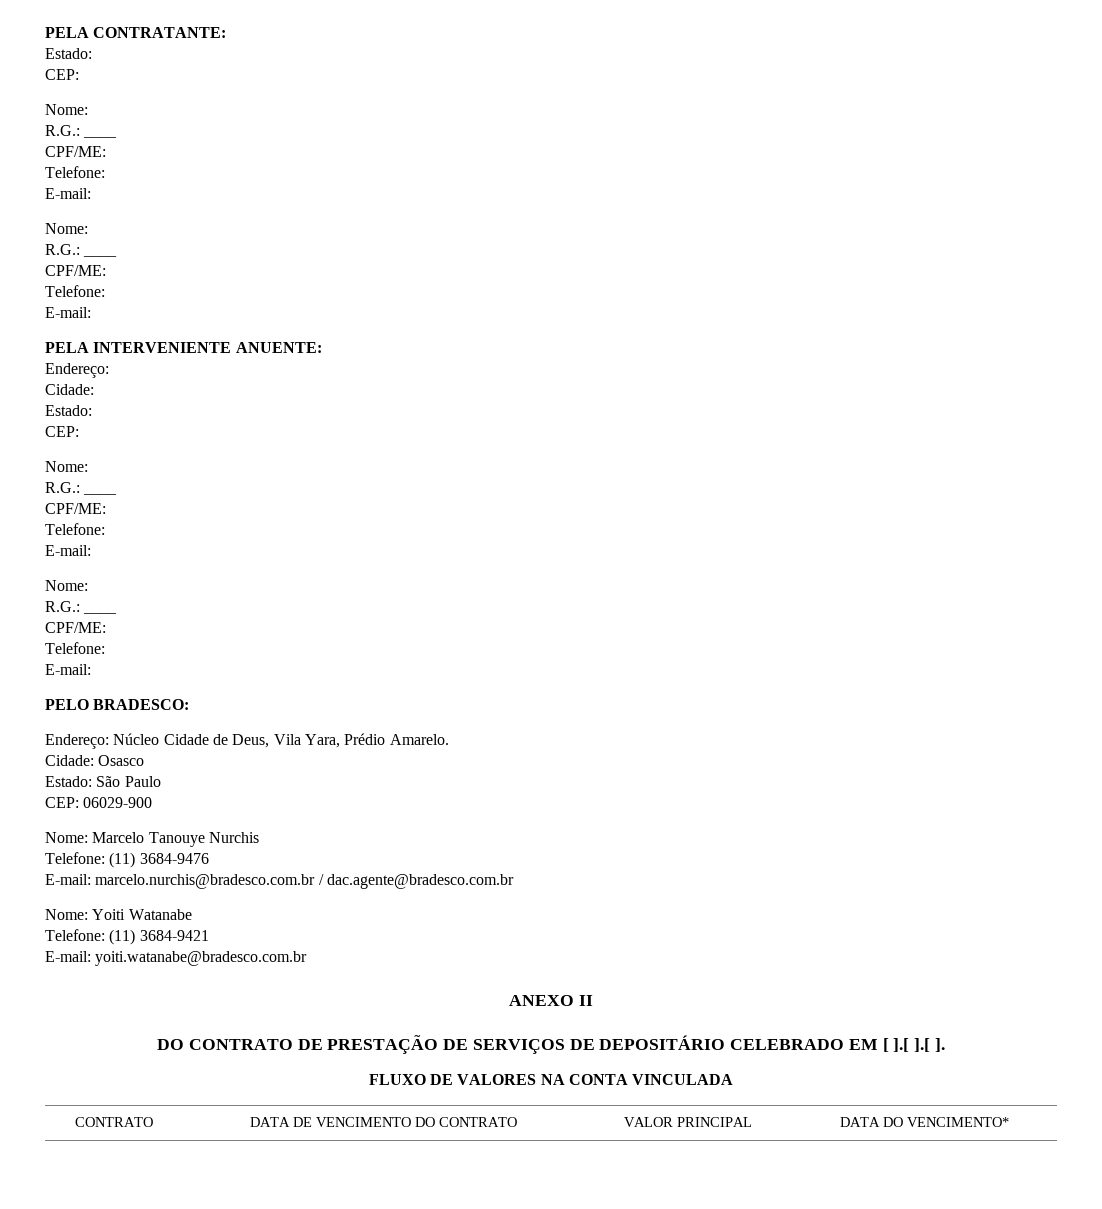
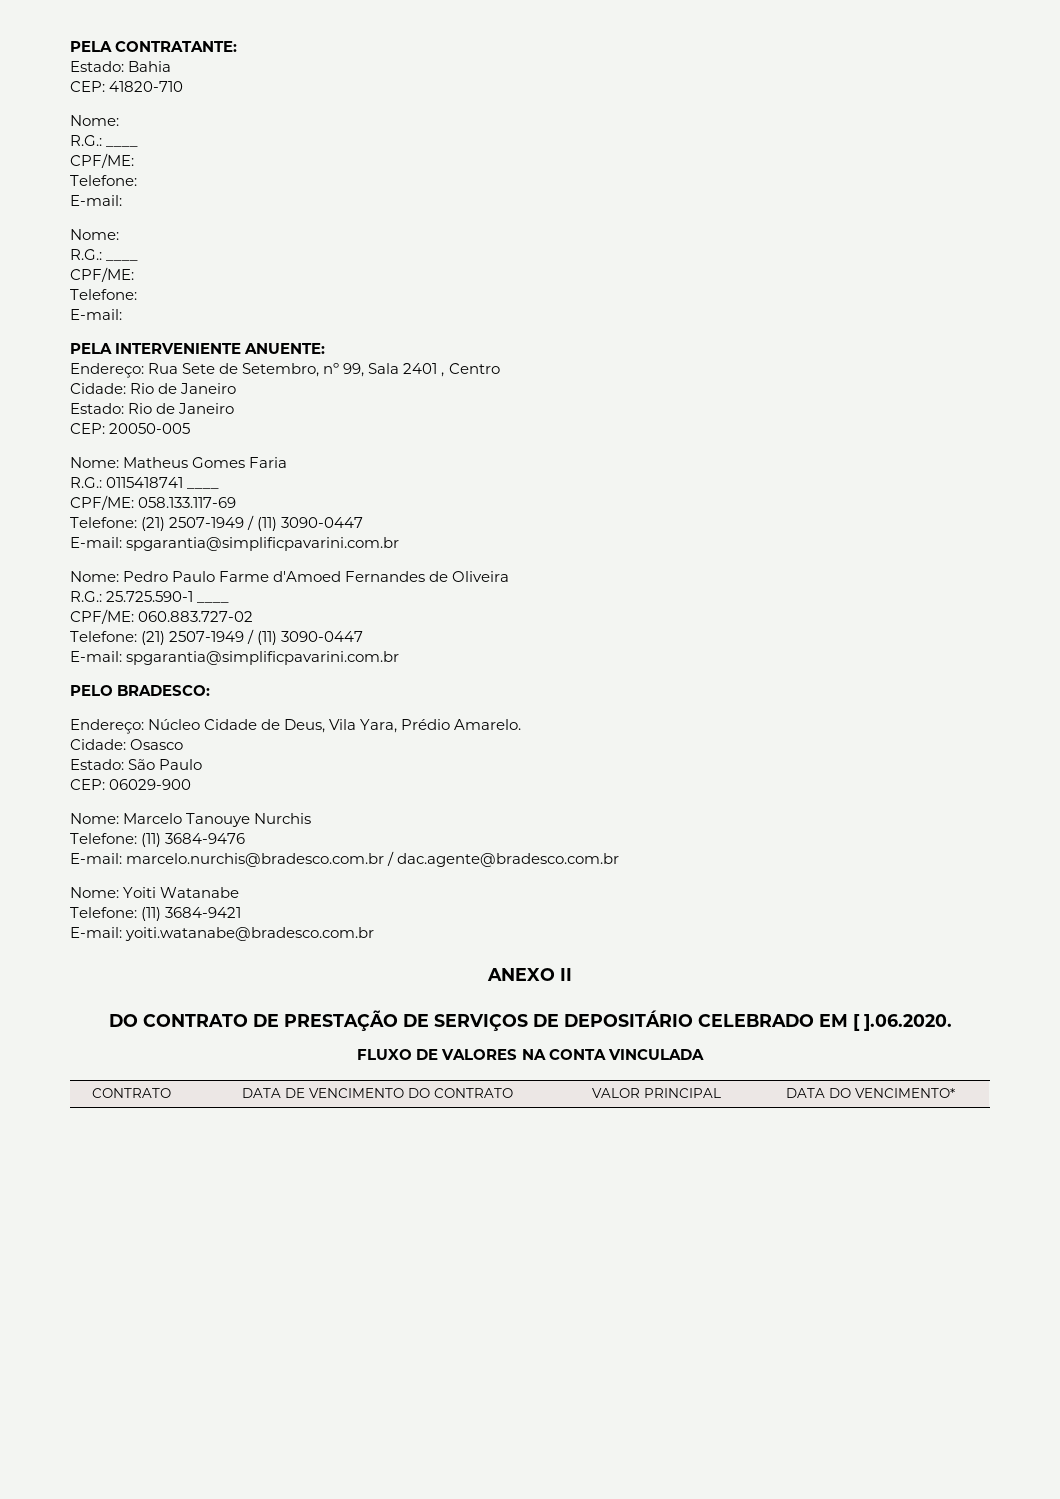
  PELA CONTRATANTE:
- Estado:
- CEP:
+ Estado: Bahia
+ CEP: 41820-710
  PELA INTERVENIENTE ANUENTE:
- Endereço:
- Cidade:
- Estado:
- CEP:
- Nome:
- R.G.: ____
- CPF/ME:
- Telefone:
- E-mail:
- Nome:
- R.G.: ____
- CPF/ME:
- Telefone:
- E-mail:
+ Endereço: Rua Sete de Setembro, nº 99, Sala 2401 , Centro
+ Cidade: Rio de Janeiro
+ Estado: Rio de Janeiro
+ CEP: 20050-005
+ Nome: Matheus Gomes Faria
+ R.G.: 0115418741 ____
+ CPF/ME: 058.133.117-69
+ Telefone: (21) 2507-1949 / (11) 3090-0447
+ E-mail: spgarantia@simplificpavarini.com.br
+ Nome: Pedro Paulo Farme d'Amoed Fernandes de Oliveira
+ R.G.: 25.725.590-1 ____
+ CPF/ME: 060.883.727-02
+ Telefone: (21) 2507-1949 / (11) 3090-0447
+ E-mail: spgarantia@simplificpavarini.com.br
- DO CONTRATO DE PRESTAÇÃO DE SERVIÇOS DE DEPOSITÁRIO CELEBRADO EM [ ].[ ].[ ].
+ DO CONTRATO DE PRESTAÇÃO DE SERVIÇOS DE DEPOSITÁRIO CELEBRADO EM [ ].06.2020.

